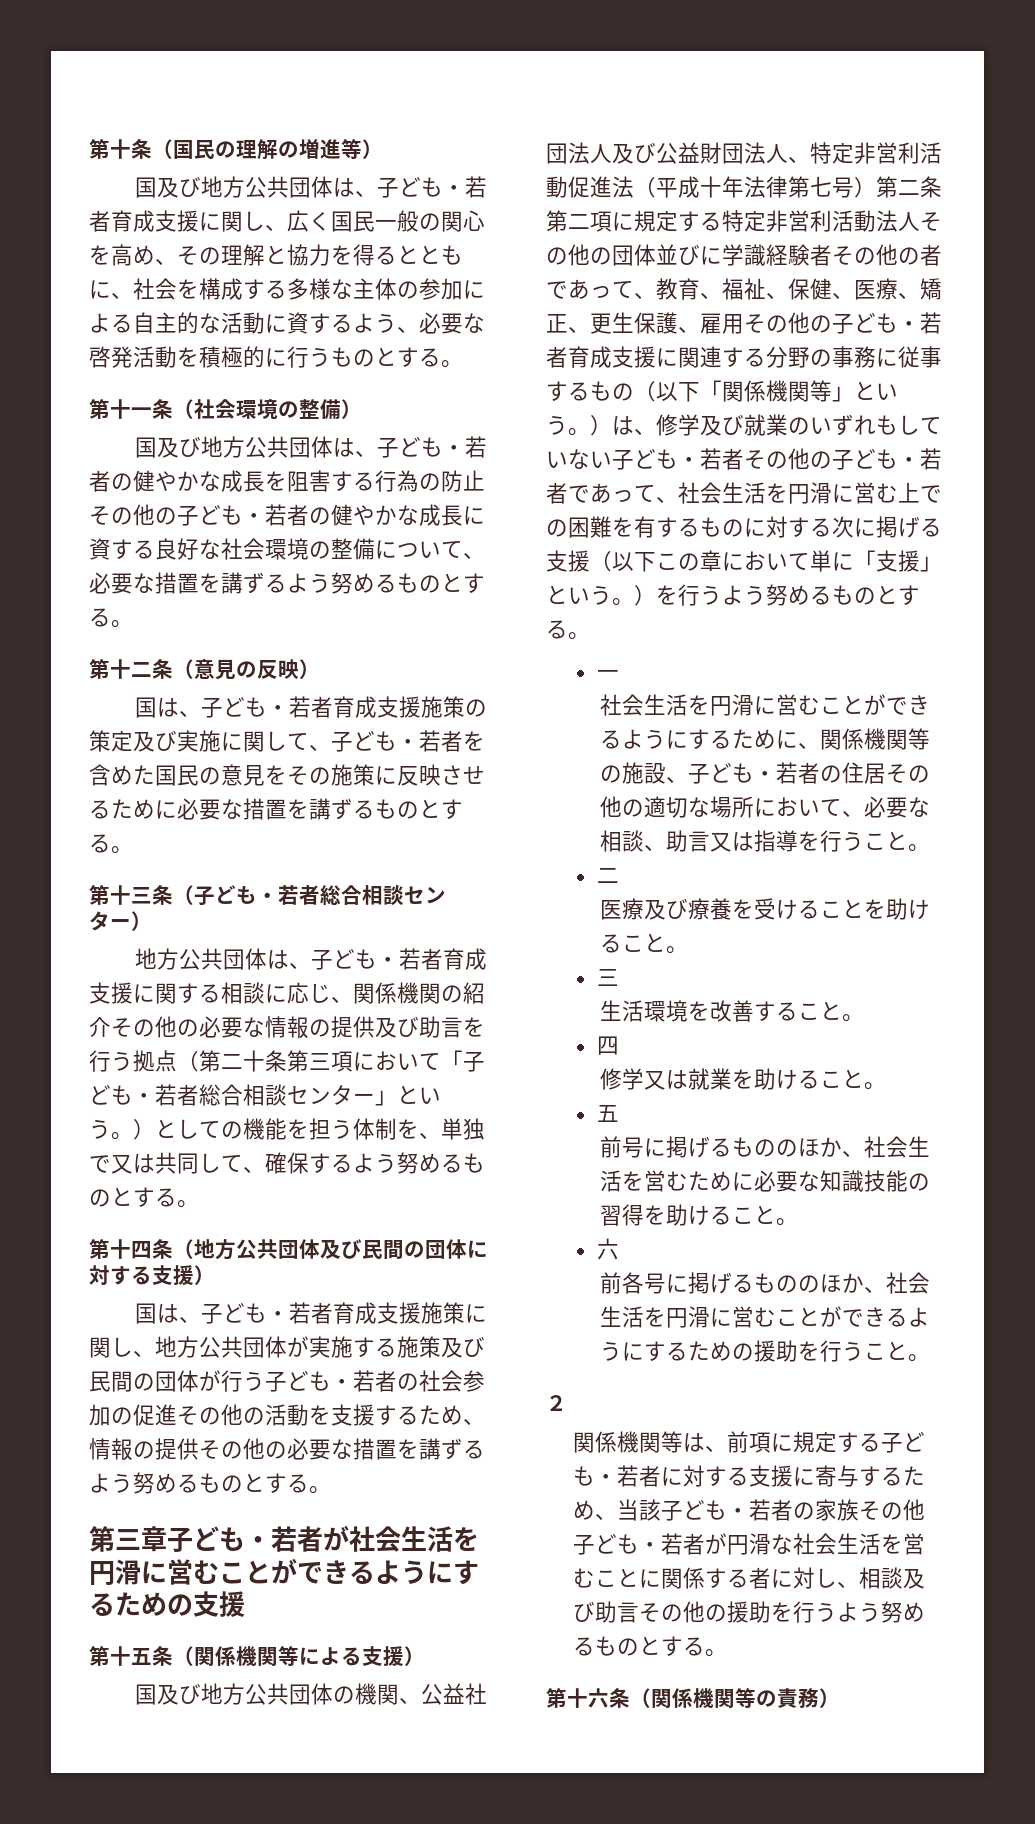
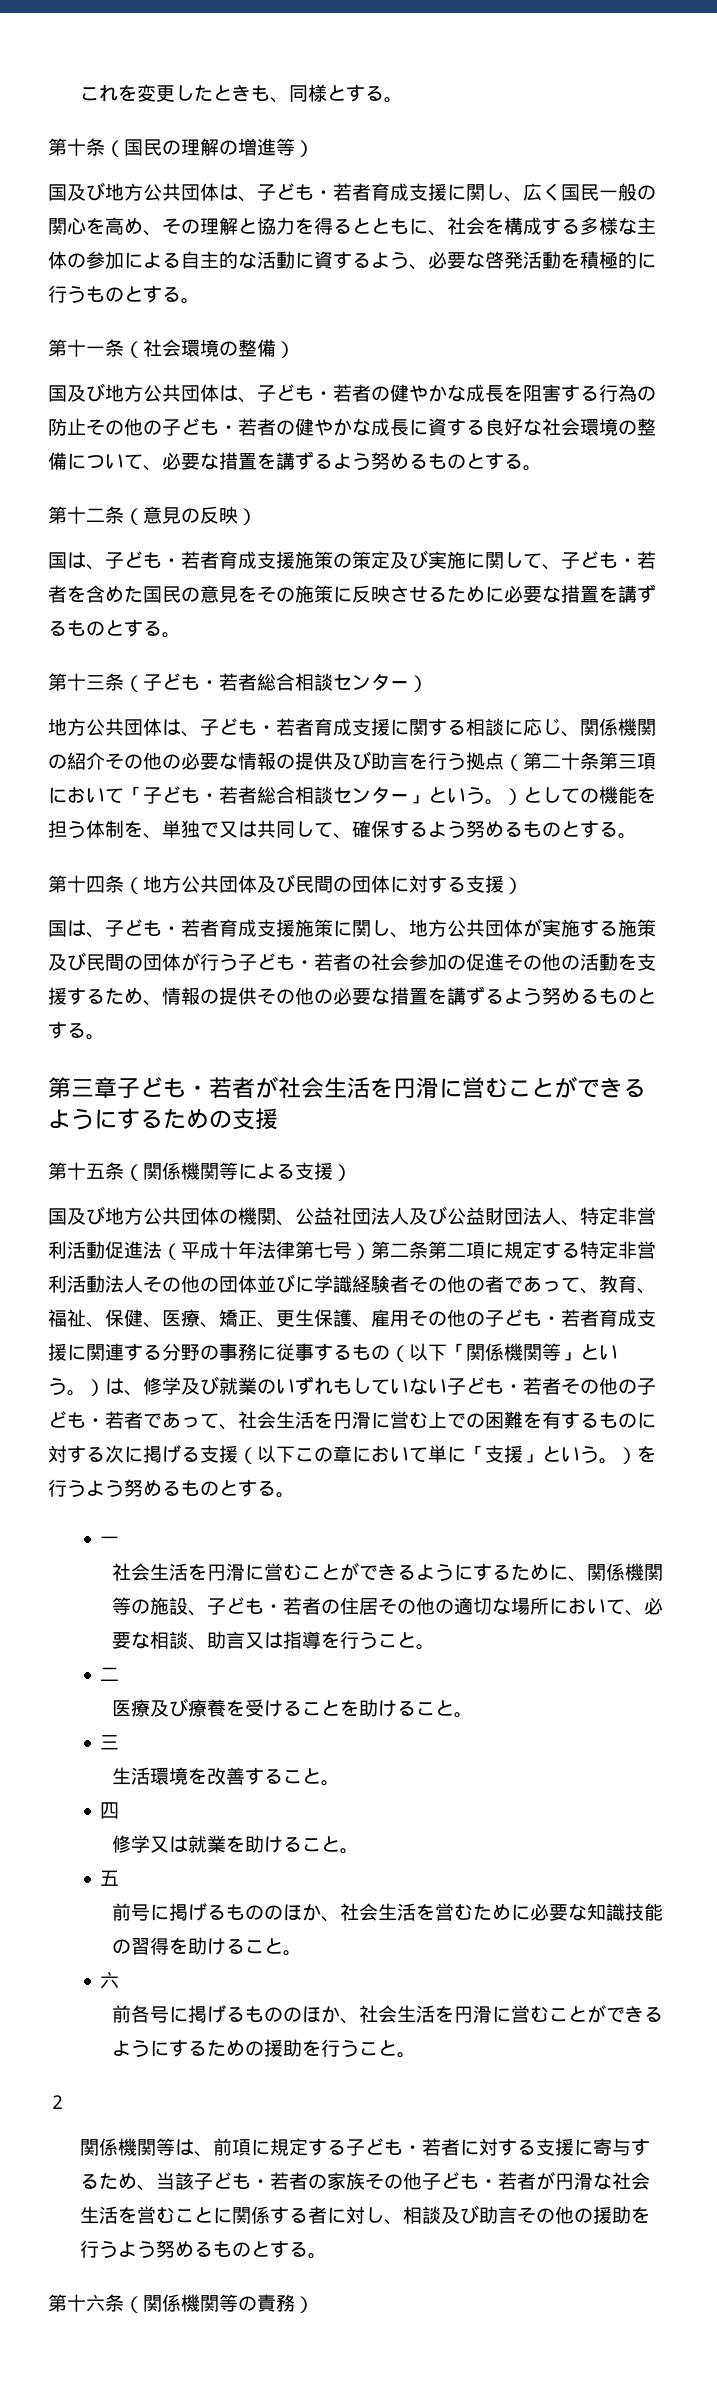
+ これを変更したときも、同様とする。

